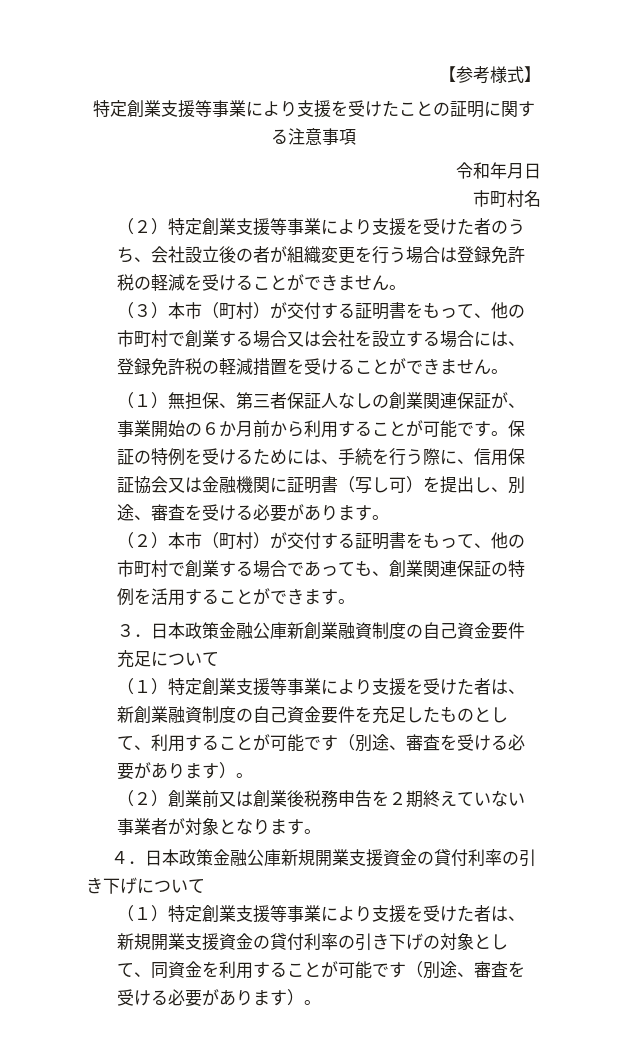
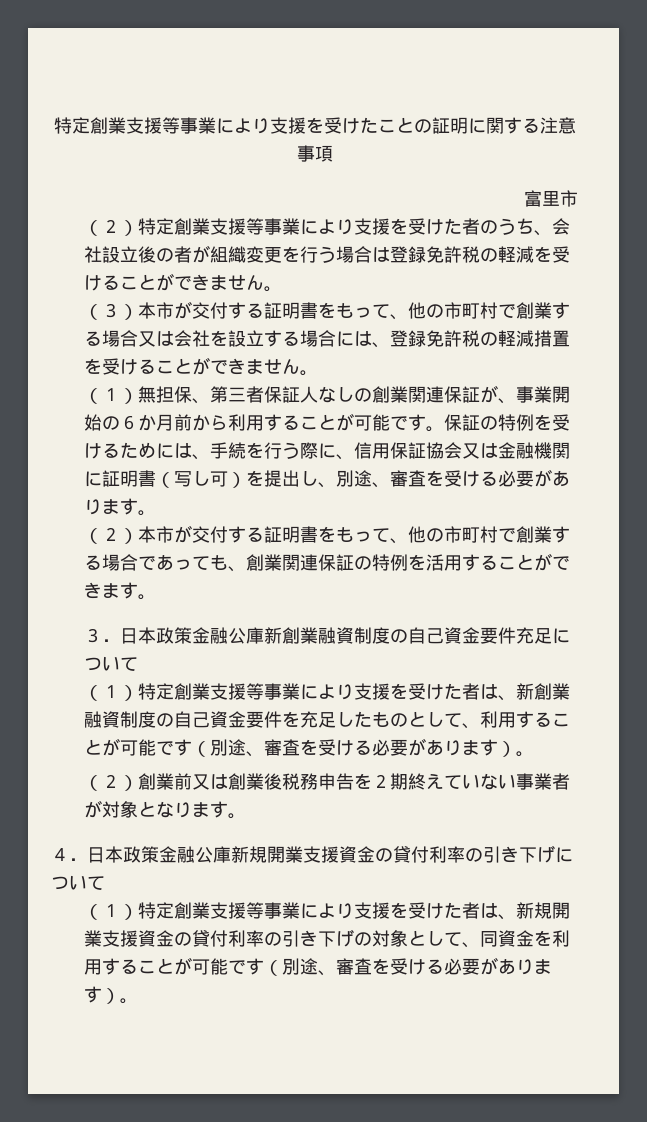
- 【参考様式】
- 令和年月日
- 市町村名
+ 富里市
- （３）本市（町村）が交付する証明書をもって、他の市町村で創業する場合又は会社を設立する場合には、登録免許税の軽減措置を受けることができません。
+ （３）本市が交付する証明書をもって、他の市町村で創業する場合又は会社を設立する場合には、登録免許税の軽減措置を受けることができません。
- （２）本市（町村）が交付する証明書をもって、他の市町村で創業する場合であっても、創業関連保証の特例を活用することができます。
+ （２）本市が交付する証明書をもって、他の市町村で創業する場合であっても、創業関連保証の特例を活用することができます。

